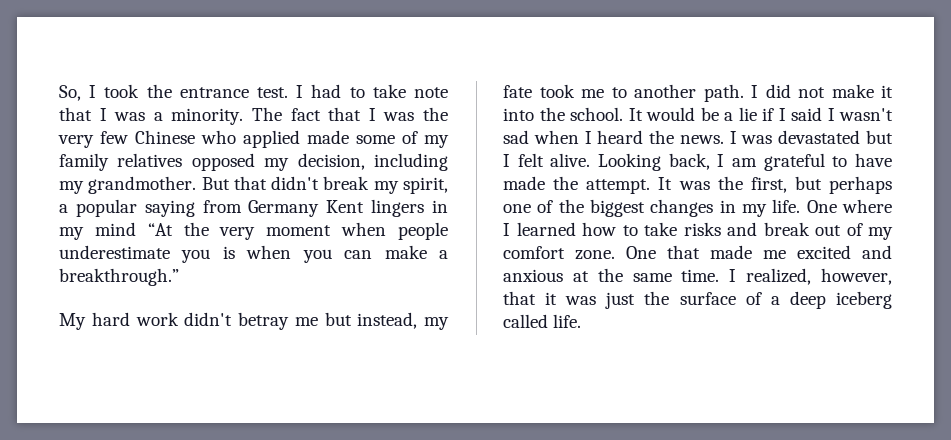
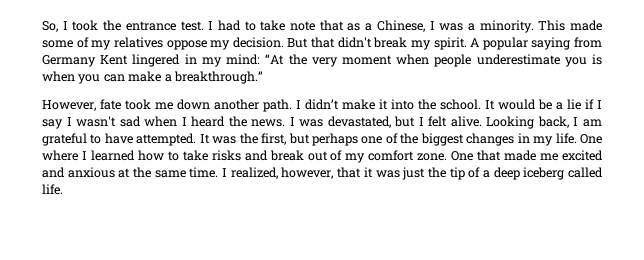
- I had to take note that I was a minority.
+ I had to take note that as a Chinese, I was a minority.
- The fact that I was the very few Chinese who applied made some of my family relatives opposed my decision, including my grandmother.
+ This made some of my relatives oppose my decision.
- But that didn't break my spirit, a popular saying from Germany Kent lingers in my mind “At the very moment when people underestimate you is when you can make a breakthrough.”
+ But that didn't break my spirit. A popular saying from Germany Kent lingered in my mind: “At the very moment when people underestimate you is when you can make a breakthrough.”
- My hard work didn't betray me but instead, my fate took me to another path.
+ However, fate took me down another path.
- I did not make it into the school.
+ I didn’t make it into the school.
- It would be a lie if I said I wasn't sad when I heard the news.
+ It would be a lie if I say I wasn't sad when I heard the news.
- I was devastated but I felt alive.
+ I was devastated, but I felt alive.
- Looking back, I am grateful to have made the attempt.
+ Looking back, I am grateful to have attempted.
- I realized, however, that it was just the surface of a deep iceberg called life.
+ I realized, however, that it was just the tip of a deep iceberg called life.

